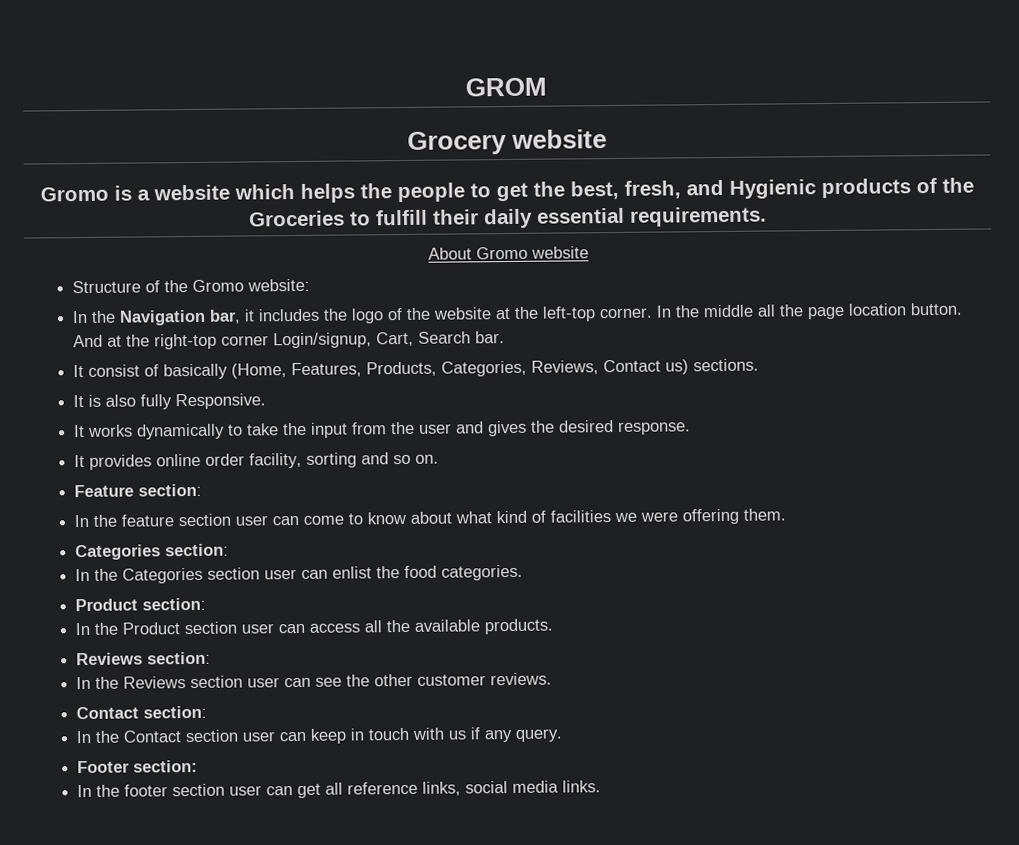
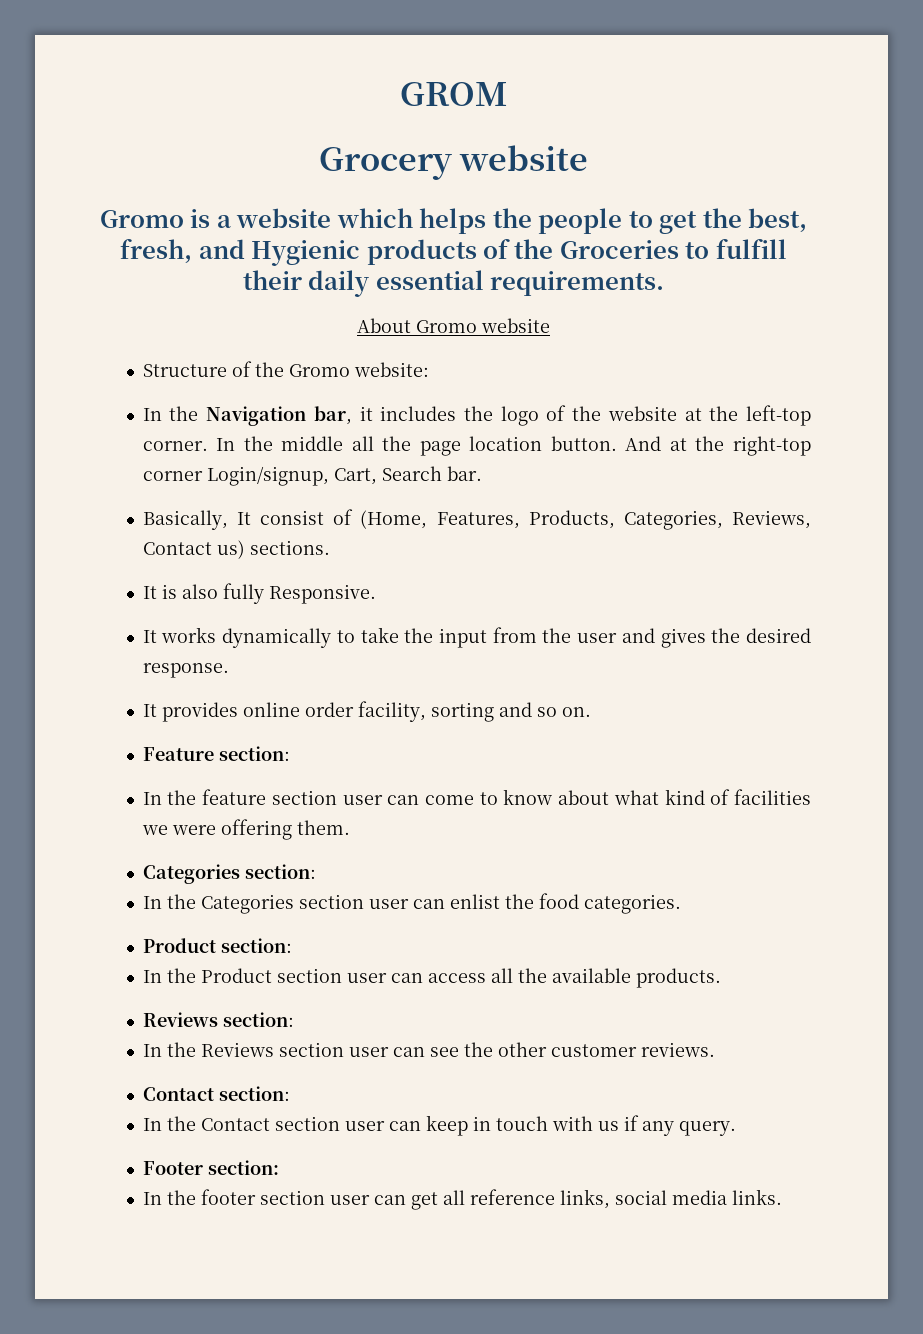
- It consist of basically (Home, Features, Products, Categories, Reviews, Contact us) sections.
+ Basically, It consist of (Home, Features, Products, Categories, Reviews, Contact us) sections.

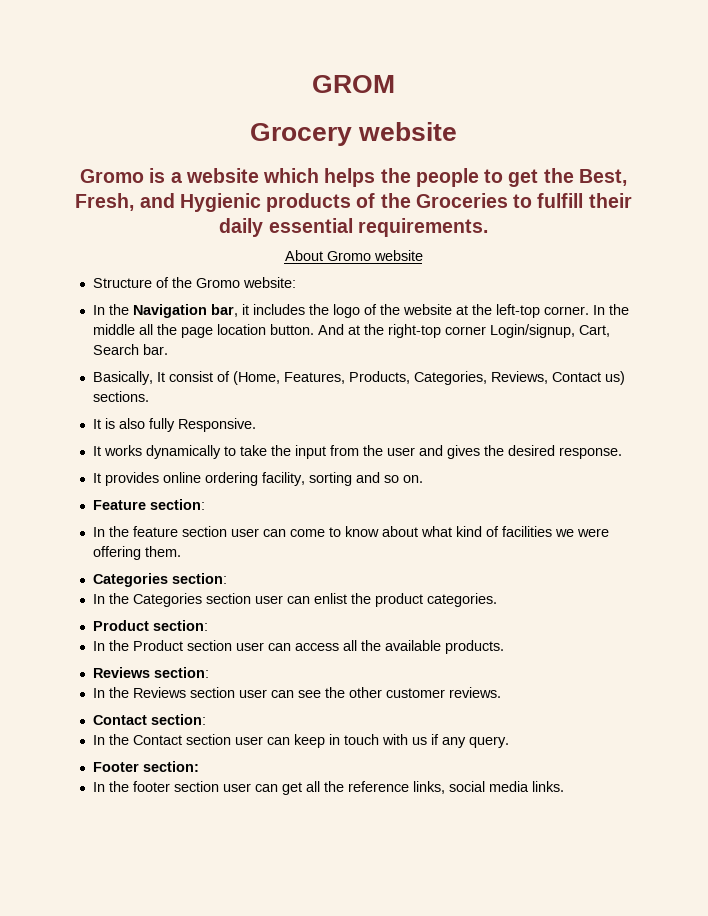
- Gromo is a website which helps the people to get the best, fresh, and Hygienic products of the Groceries to fulfill their daily essential requirements.
+ Gromo is a website which helps the people to get the Best, Fresh, and Hygienic products of the Groceries to fulfill their daily essential requirements.
- It provides online order facility, sorting and so on.
+ It provides online ordering facility, sorting and so on.
- In the Categories section user can enlist the food categories.
+ In the Categories section user can enlist the product categories.
- In the footer section user can get all reference links, social media links.
+ In the footer section user can get all the reference links, social media links.

